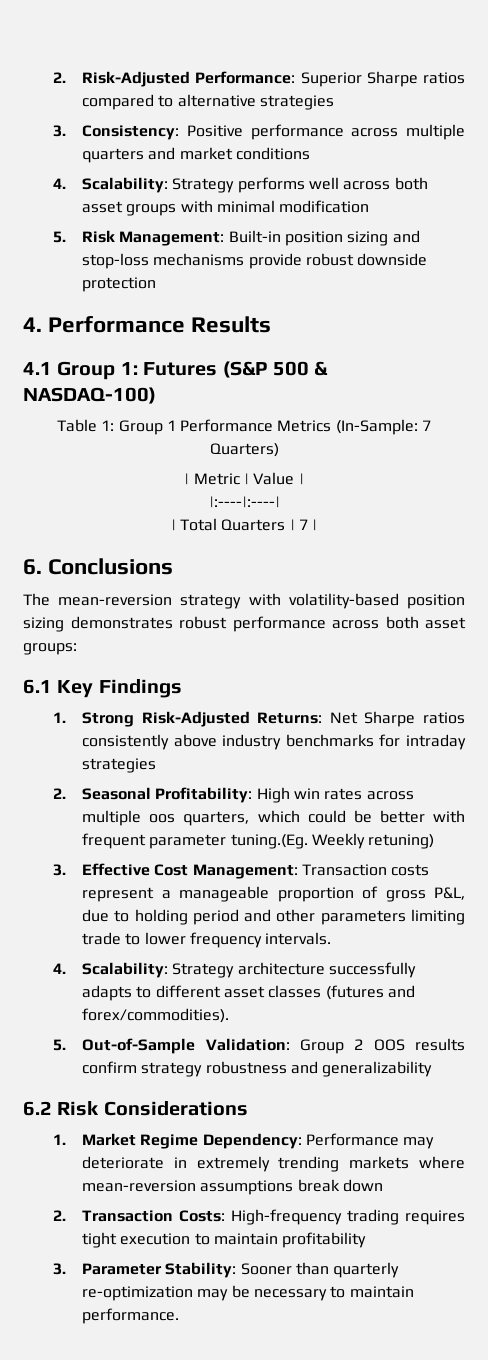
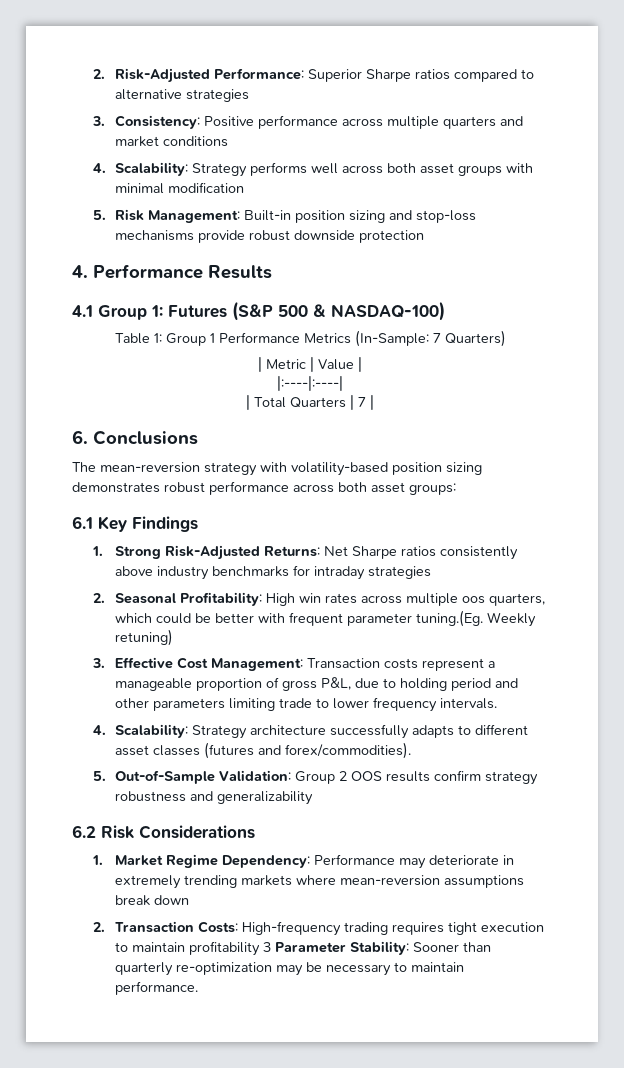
- 2. Transaction Costs: High-frequency trading requires tight execution to maintain profitability
- 3. Parameter Stability: Sooner than quarterly re-optimization may be necessary to maintain performance.
+ 2. Transaction Costs: High-frequency trading requires tight execution to maintain profitability 3 Parameter Stability: Sooner than quarterly re-optimization may be necessary to maintain performance.

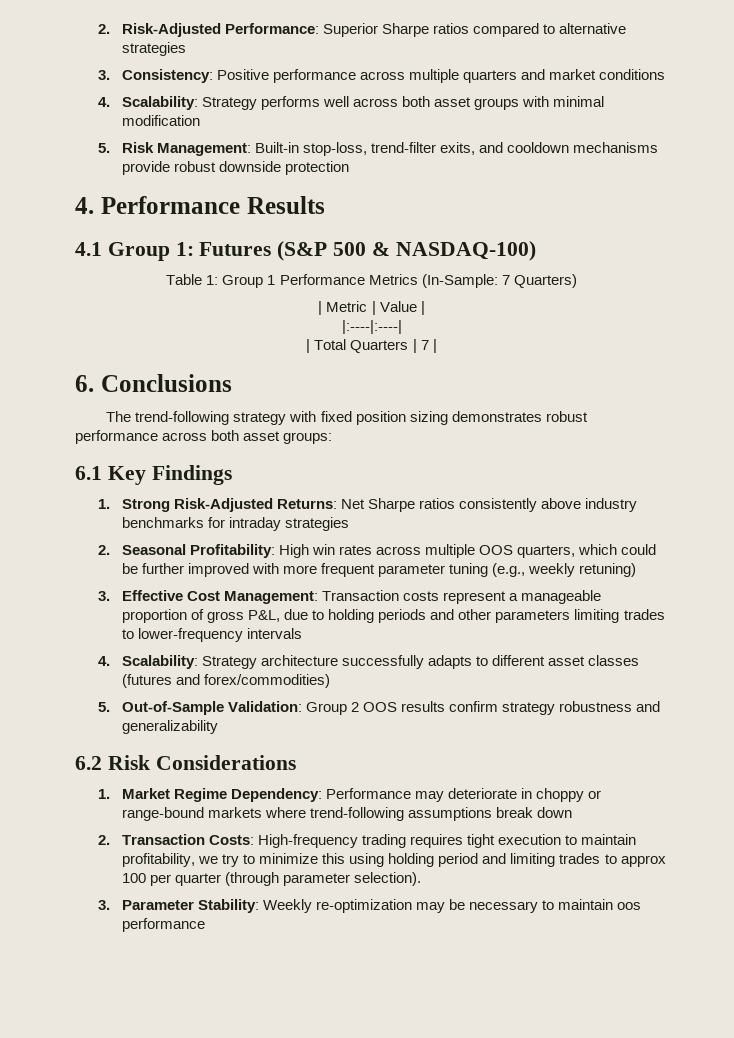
- 5. Risk Management: Built-in position sizing and stop-loss mechanisms provide robust downside protection
+ 5. Risk Management: Built-in stop-loss, trend-filter exits, and cooldown mechanisms provide robust downside protection
- The mean-reversion strategy with volatility-based position sizing demonstrates robust performance across both asset groups:
+ The trend-following strategy with fixed position sizing demonstrates robust performance across both asset groups:
- 2. Seasonal Profitability: High win rates across multiple oos quarters, which could be better with frequent parameter tuning.(Eg. Weekly retuning)
+ 2. Seasonal Profitability: High win rates across multiple OOS quarters, which could be further improved with more frequent parameter tuning (e.g., weekly retuning)
- 3. Effective Cost Management: Transaction costs represent a manageable proportion of gross P&L, due to holding period and other parameters limiting trade to lower frequency intervals.
+ 3. Effective Cost Management: Transaction costs represent a manageable proportion of gross P&L, due to holding periods and other parameters limiting trades to lower-frequency intervals
- 4. Scalability: Strategy architecture successfully adapts to different asset classes (futures and forex/commodities).
+ 4. Scalability: Strategy architecture successfully adapts to different asset classes (futures and forex/commodities)
- 1. Market Regime Dependency: Performance may deteriorate in extremely trending markets where mean-reversion assumptions break down
+ 1. Market Regime Dependency: Performance may deteriorate in choppy or range-bound markets where trend-following assumptions break down
- 2. Transaction Costs: High-frequency trading requires tight execution to maintain profitability 3 Parameter Stability: Sooner than quarterly re-optimization may be necessary to maintain performance.
+ 2. Transaction Costs: High-frequency trading requires tight execution to maintain profitability, we try to minimize this using holding period and limiting trades to approx 100 per quarter (through parameter selection).
+ 3. Parameter Stability: Weekly re-optimization may be necessary to maintain oos performance

